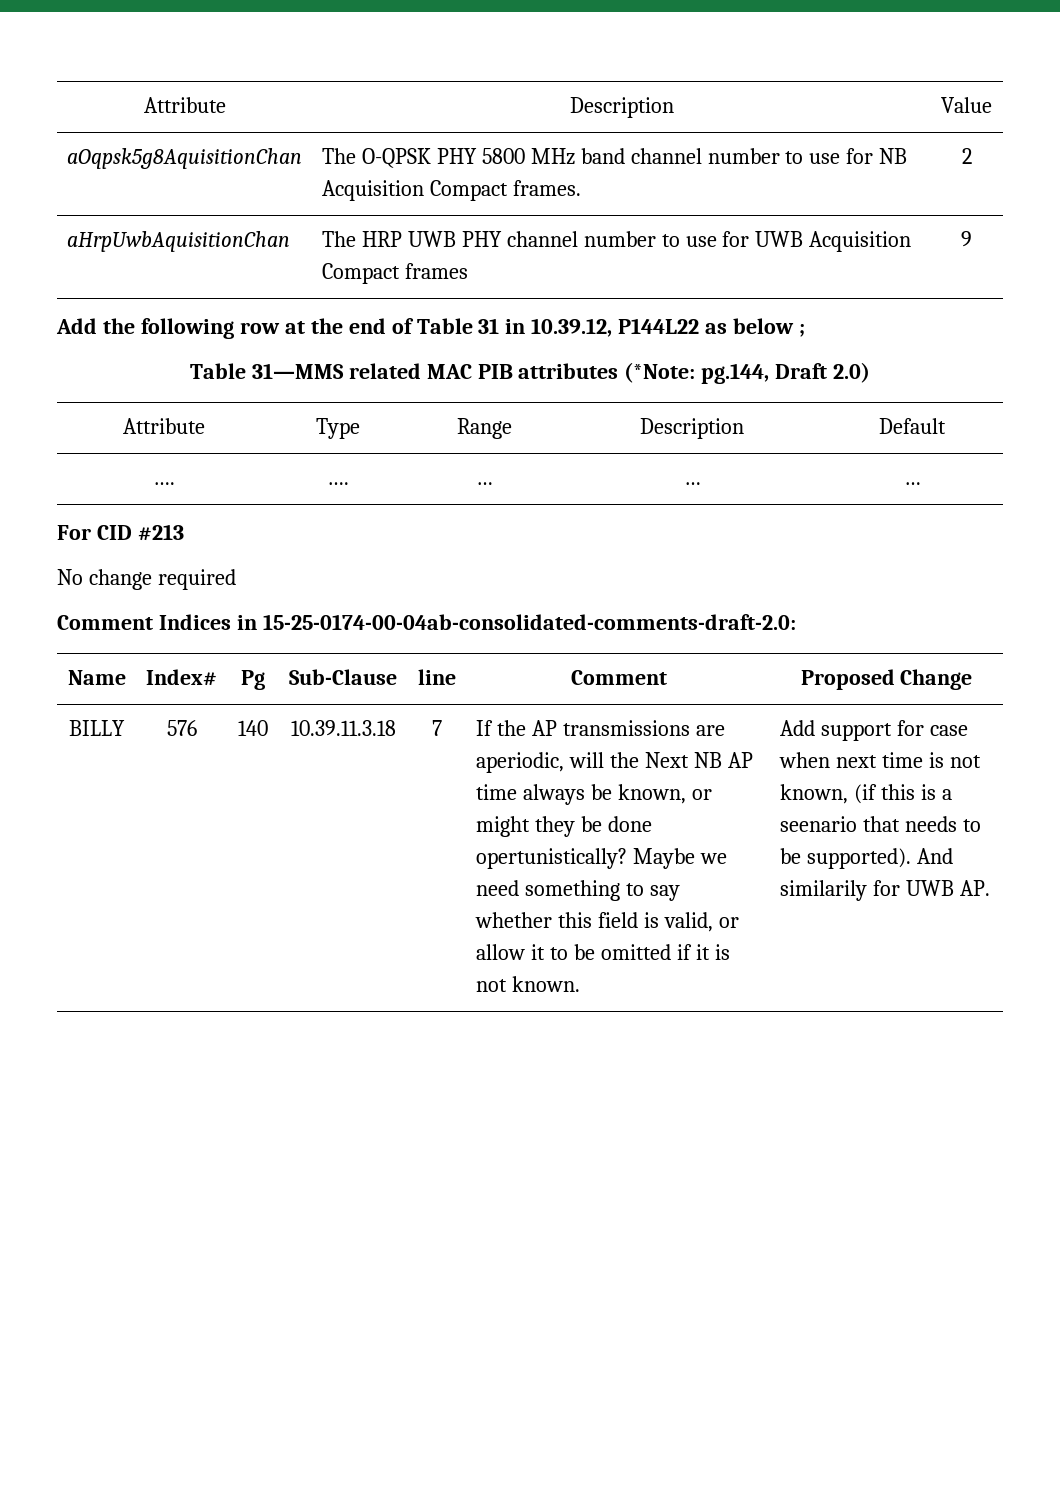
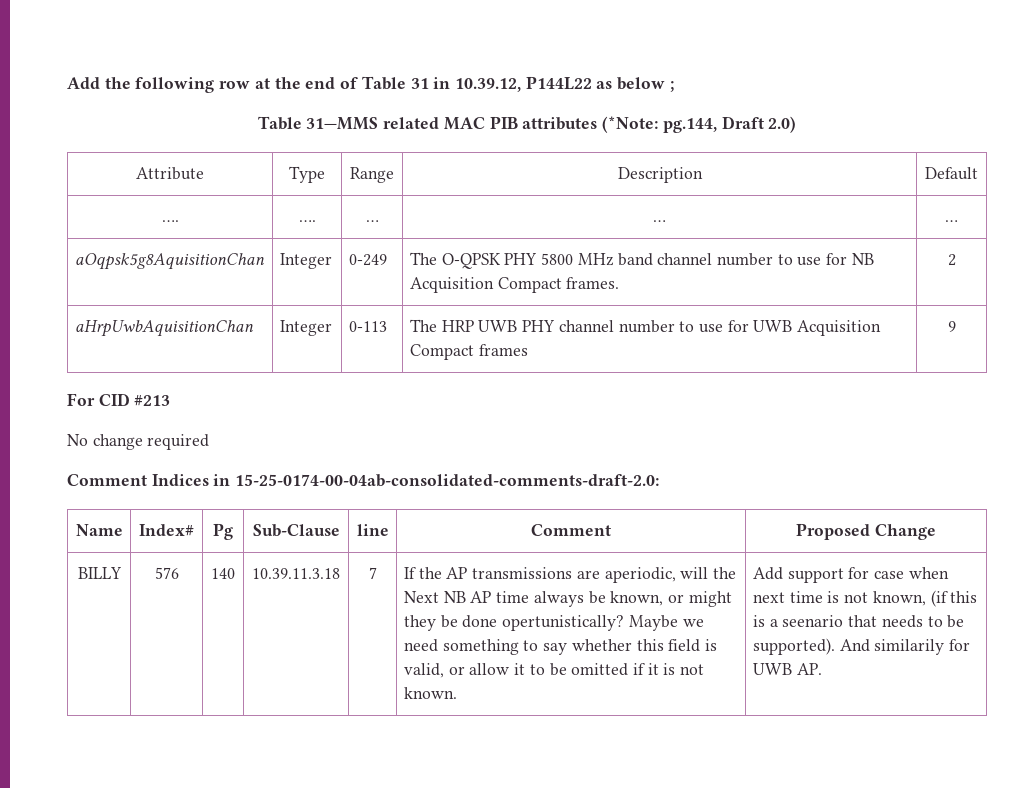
- Attribute | Description | Value
- aOqpsk5g8AquisitionChan | The O-QPSK PHY 5800 MHz band channel number to use for NB Acquisition Compact frames. | 2
- aHrpUwbAquisitionChan | The HRP UWB PHY channel number to use for UWB Acquisition Compact frames | 9
+ aOqpsk5g8AquisitionChan | Integer | 0-249 | The O-QPSK PHY 5800 MHz band channel number to use for NB Acquisition Compact frames. | 2
+ aHrpUwbAquisitionChan | Integer | 0-113 | The HRP UWB PHY channel number to use for UWB Acquisition Compact frames | 9

